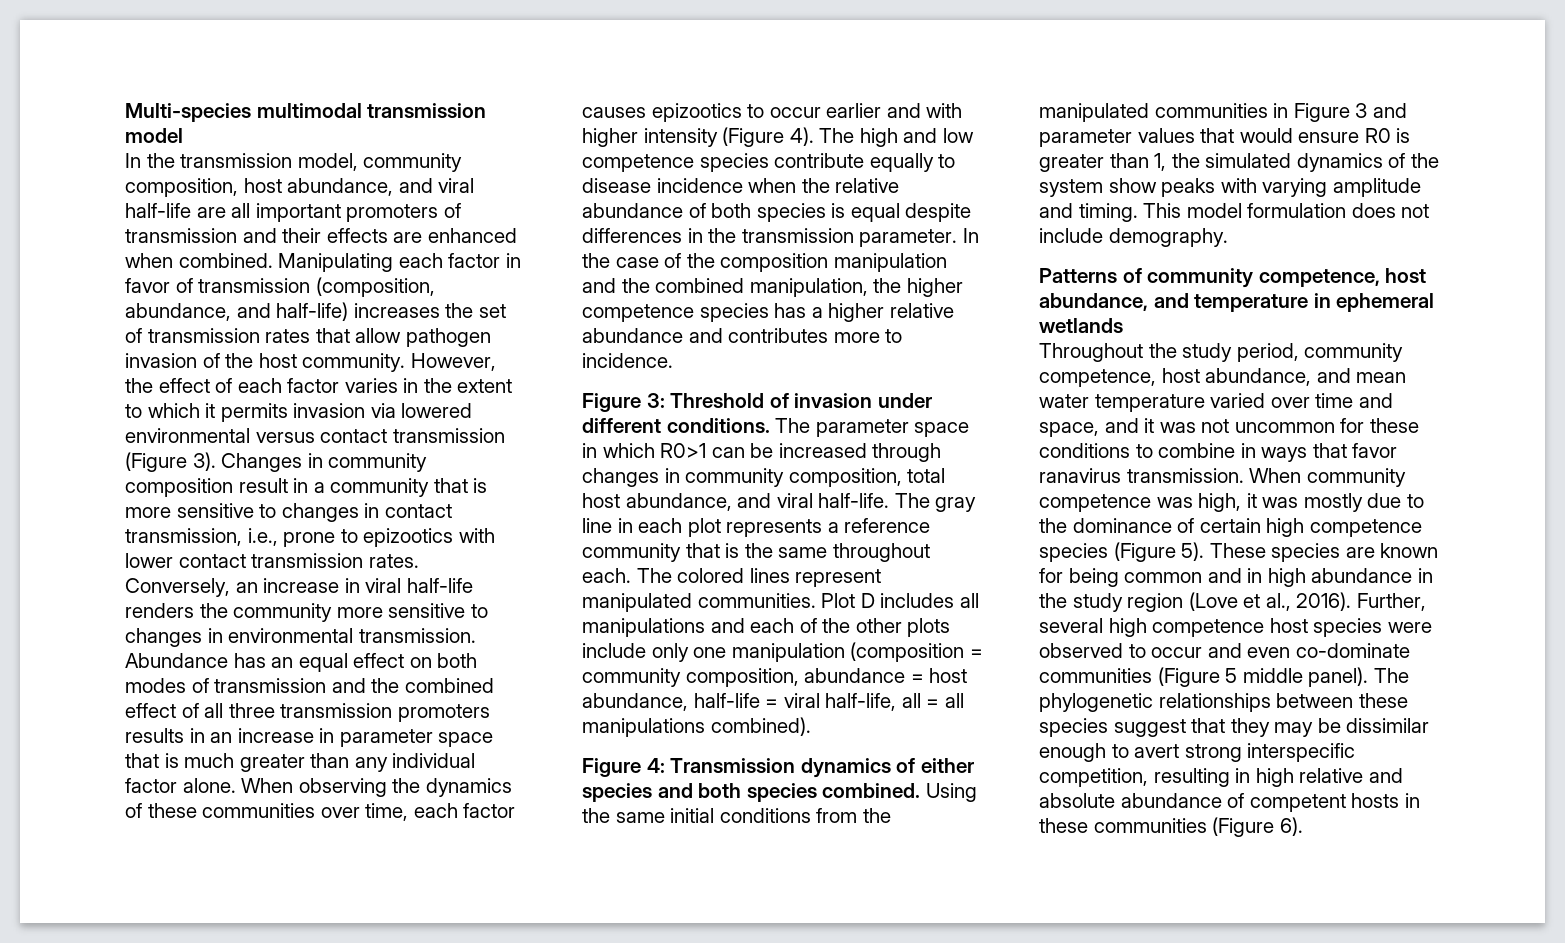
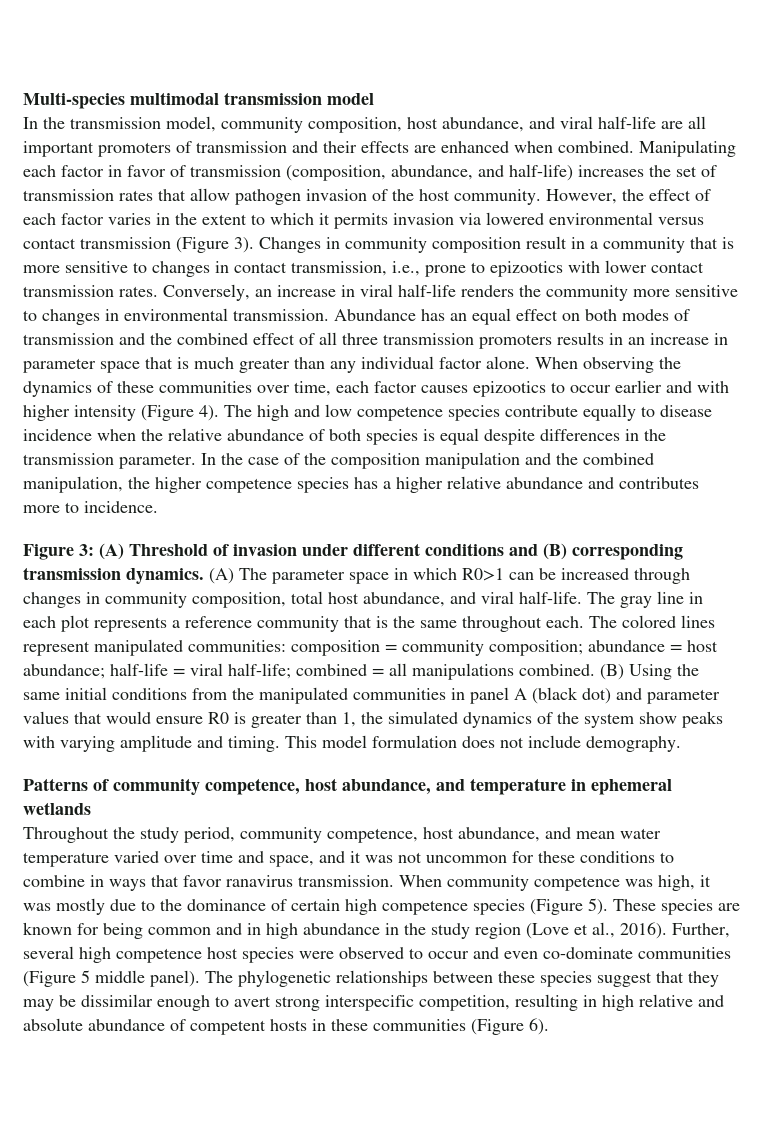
- Figure 3: Threshold of invasion under different conditions. The parameter space in which R0>1 can be increased through changes in community composition, total host abundance, and viral half-life.
+ Figure 3: (A) Threshold of invasion under different conditions and (B) corresponding transmission dynamics. (A) The parameter space in which R0>1 can be increased through changes in community composition, total host abundance, and viral half-life.
- The colored lines represent manipulated communities. Plot D includes all manipulations and each of the other plots include only one manipulation (composition = community composition, abundance = host abundance, half-life = viral half-life, all = all manipulations combined).
- Figure 4: Transmission dynamics of either species and both species combined. Using the same initial conditions from the manipulated communities in Figure 3 and parameter values that would ensure R0 is greater than 1, the simulated dynamics of the system show peaks with varying amplitude and timing.
+ The colored lines represent manipulated communities: composition = community composition; abundance = host abundance; half-life = viral half-life; combined = all manipulations combined. (B) Using the same initial conditions from the manipulated communities in panel A (black dot) and parameter values that would ensure R0 is greater than 1, the simulated dynamics of the system show peaks with varying amplitude and timing.

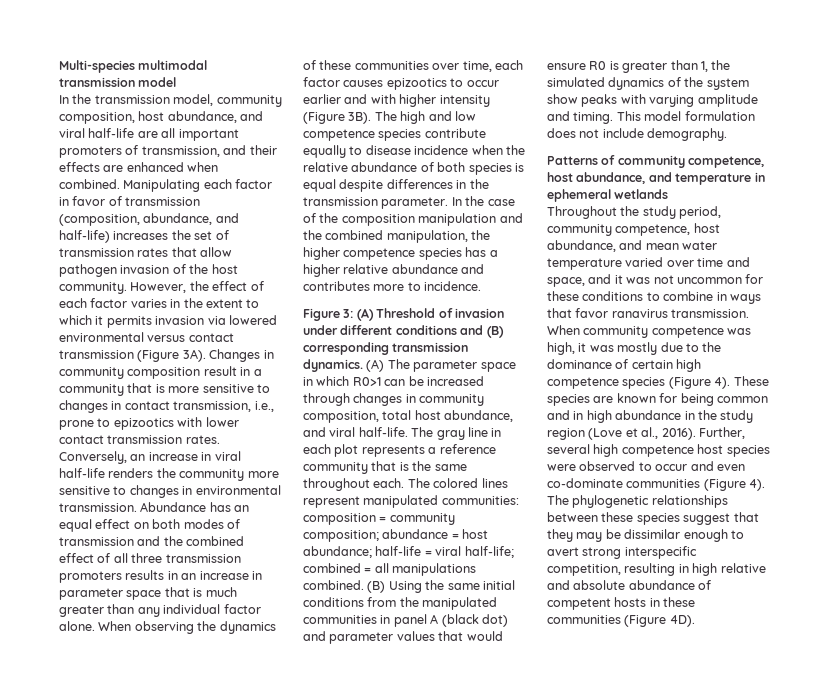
- In the transmission model, community composition, host abundance, and viral half-life are all important promoters of transmission and their effects are enhanced when combined.
+ In the transmission model, community composition, host abundance, and viral half-life are all important promoters of transmission, and their effects are enhanced when combined.
- However, the effect of each factor varies in the extent to which it permits invasion via lowered environmental versus contact transmission (Figure 3).
+ However, the effect of each factor varies in the extent to which it permits invasion via lowered environmental versus contact transmission (Figure 3A).
- When observing the dynamics of these communities over time, each factor causes epizootics to occur earlier and with higher intensity (Figure 4).
+ When observing the dynamics of these communities over time, each factor causes epizootics to occur earlier and with higher intensity (Figure 3B).
- When community competence was high, it was mostly due to the dominance of certain high competence species (Figure 5).
+ When community competence was high, it was mostly due to the dominance of certain high competence species (Figure 4).
- Further, several high competence host species were observed to occur and even co-dominate communities (Figure 5 middle panel).
+ Further, several high competence host species were observed to occur and even co-dominate communities (Figure 4).
- The phylogenetic relationships between these species suggest that they may be dissimilar enough to avert strong interspecific competition, resulting in high relative and absolute abundance of competent hosts in these communities (Figure 6).
+ The phylogenetic relationships between these species suggest that they may be dissimilar enough to avert strong interspecific competition, resulting in high relative and absolute abundance of competent hosts in these communities (Figure 4D).

